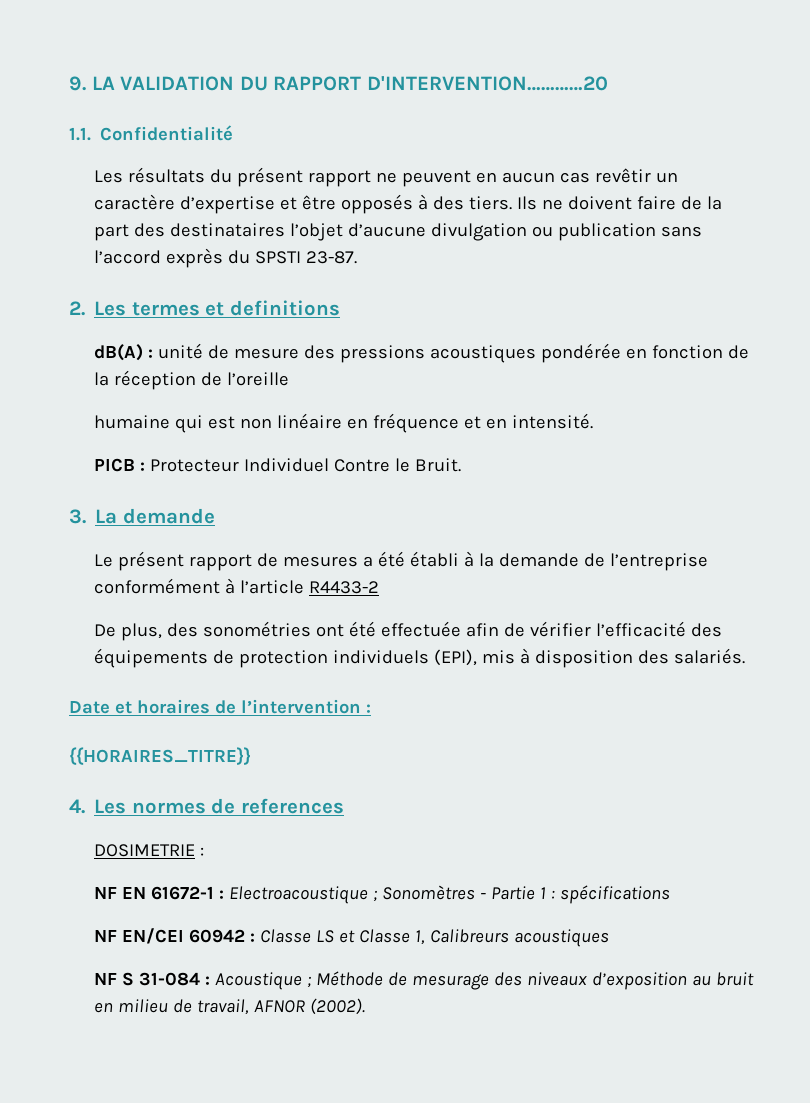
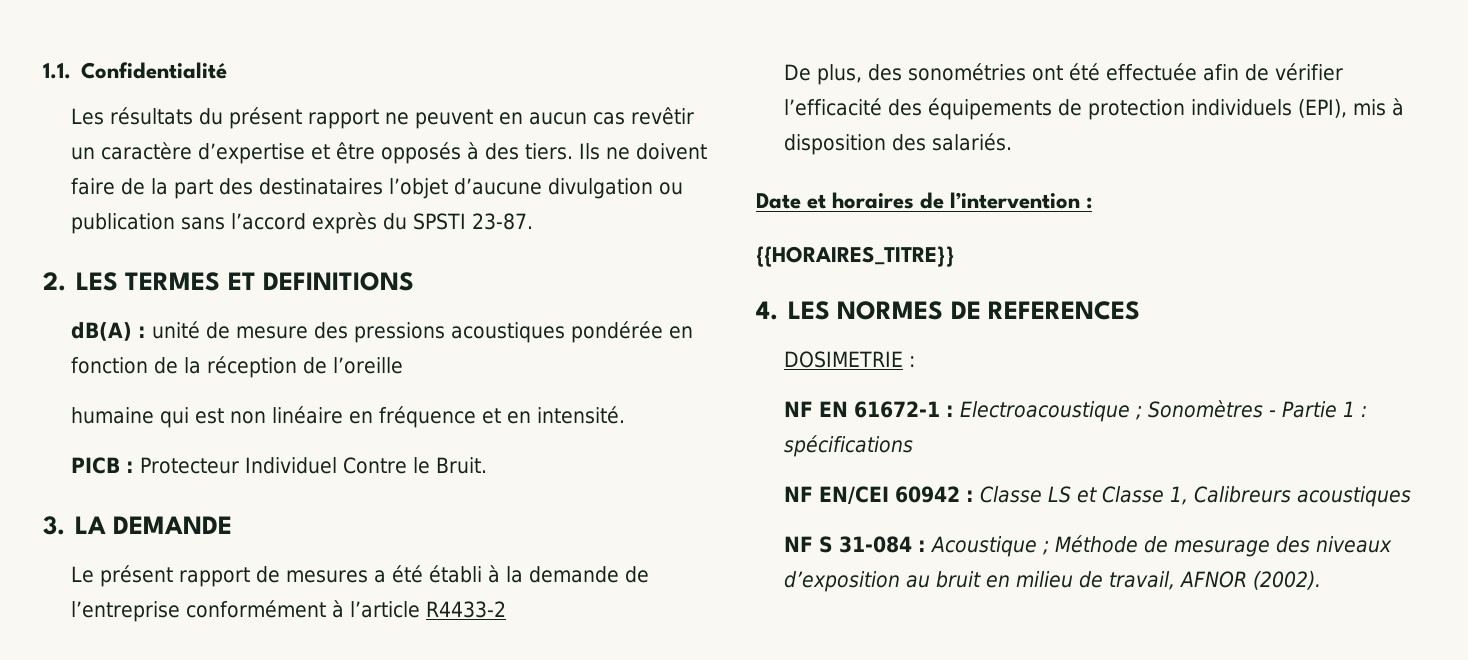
- 9. LA VALIDATION DU RAPPORT D'INTERVENTION…………20
- 2. Les termes et definitions
+ 2. LES TERMES ET DEFINITIONS
- 3. La demande
+ 3. LA DEMANDE
- 4. Les normes de references
+ 4. LES NORMES DE REFERENCES

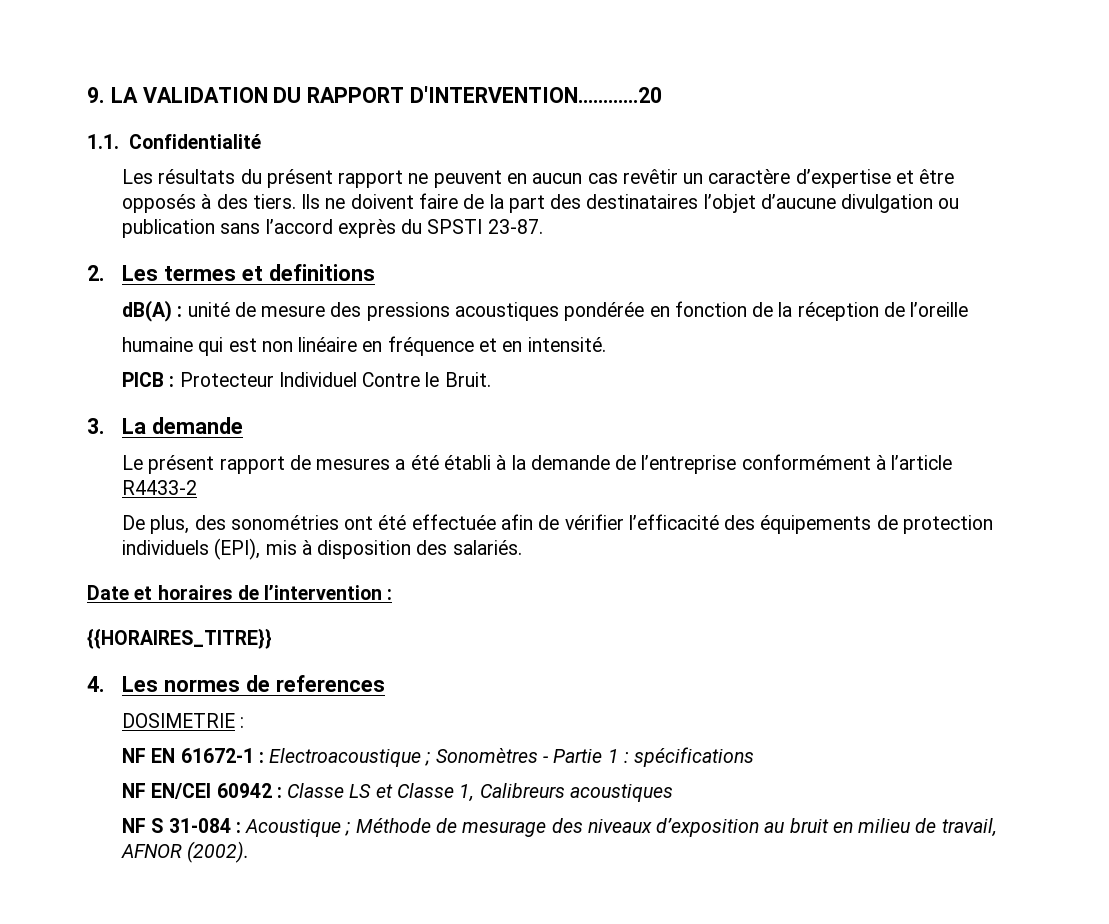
+ 9. LA VALIDATION DU RAPPORT D'INTERVENTION…………20
- 2. LES TERMES ET DEFINITIONS
+ 2. Les termes et definitions
- 3. LA DEMANDE
+ 3. La demande
- 4. LES NORMES DE REFERENCES
+ 4. Les normes de references

